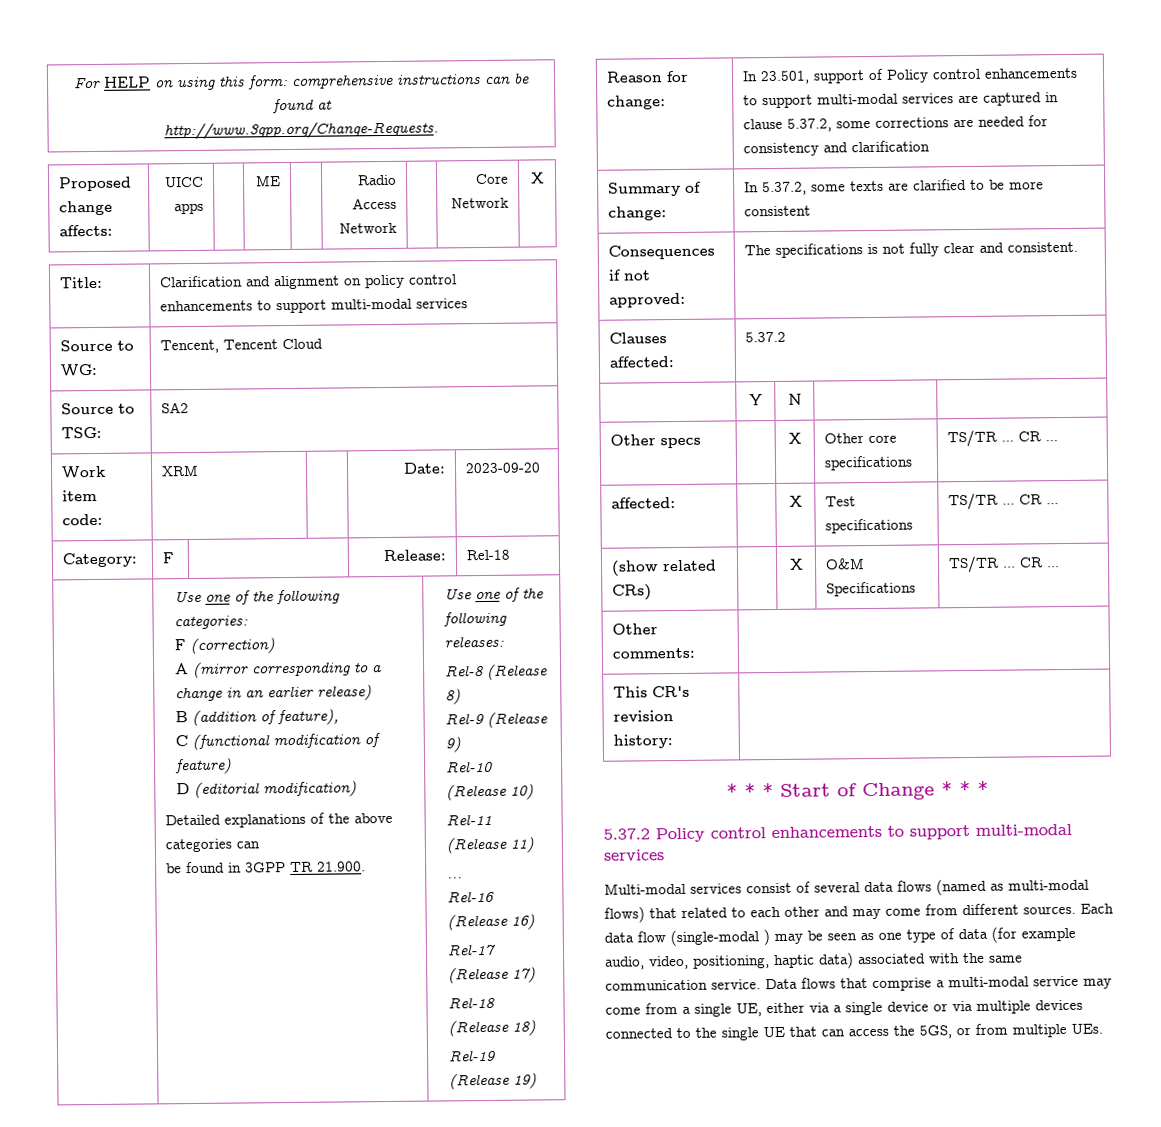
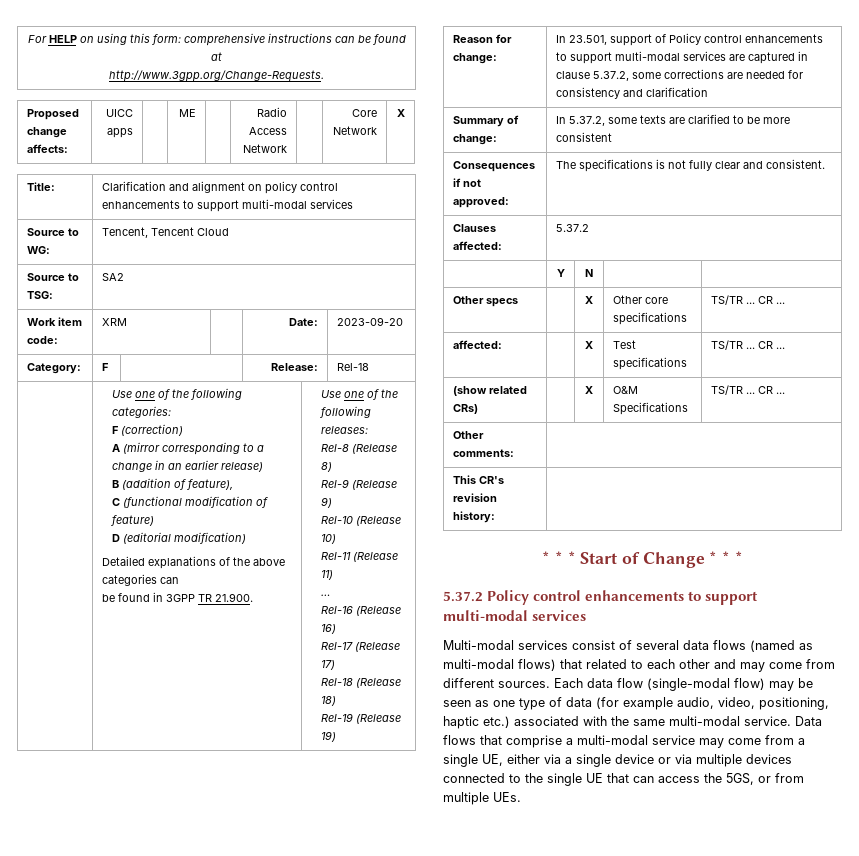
- Each data flow (single-modal ) may be seen as one type of data (for example audio, video, positioning, haptic data) associated with the same communication service.
+ Each data flow (single-modal flow) may be seen as one type of data (for example audio, video, positioning, haptic etc.) associated with the same multi-modal service.

